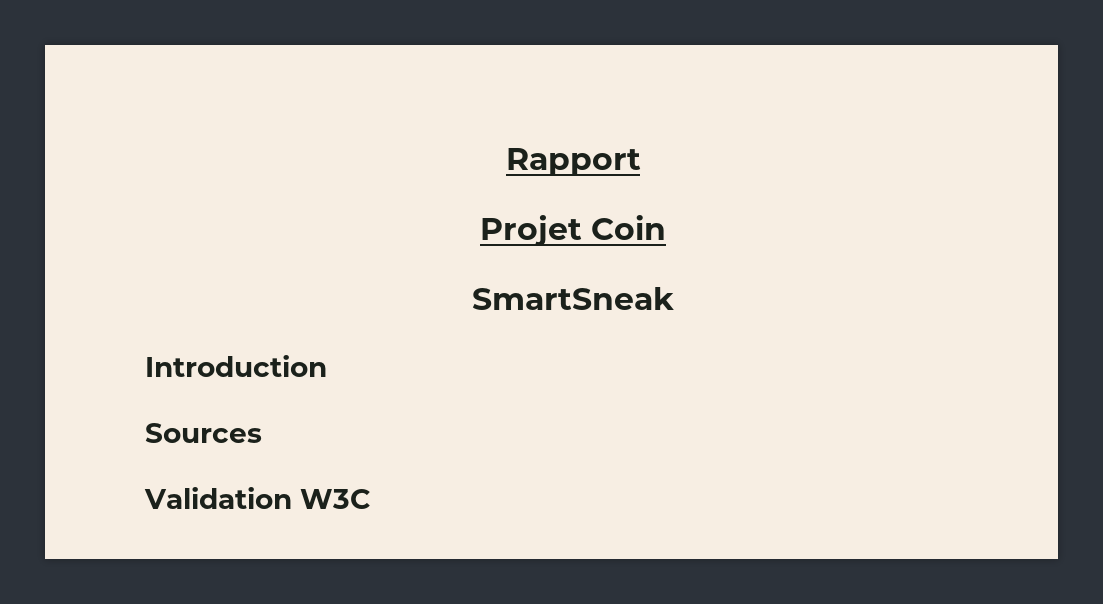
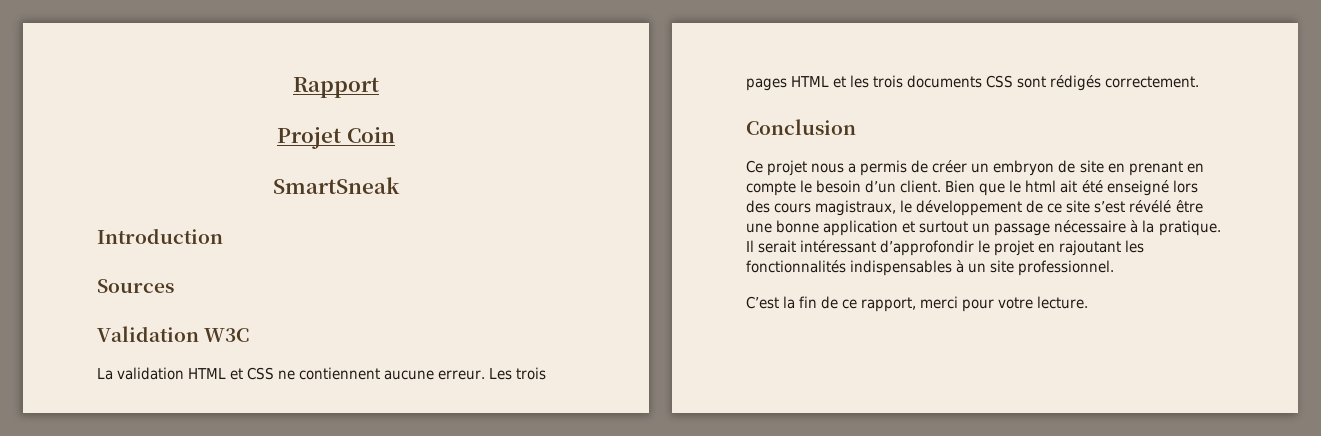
+ La validation HTML et CSS ne contiennent aucune erreur. Les trois pages HTML et les trois documents CSS sont rédigés correctement.
+ Conclusion
+ Ce projet nous a permis de créer un embryon de site en prenant en compte le besoin d’un client. Bien que le html ait été enseigné lors des cours magistraux, le développement de ce site s’est révélé être une bonne application et surtout un passage nécessaire à la pratique. Il serait intéressant d’approfondir le projet en rajoutant les fonctionnalités indispensables à un site professionnel.
+ C’est la fin de ce rapport, merci pour votre lecture.

